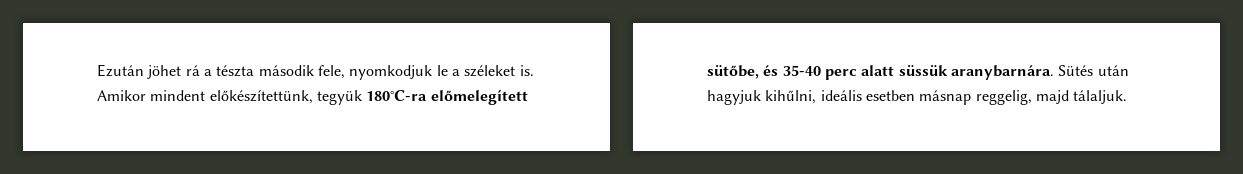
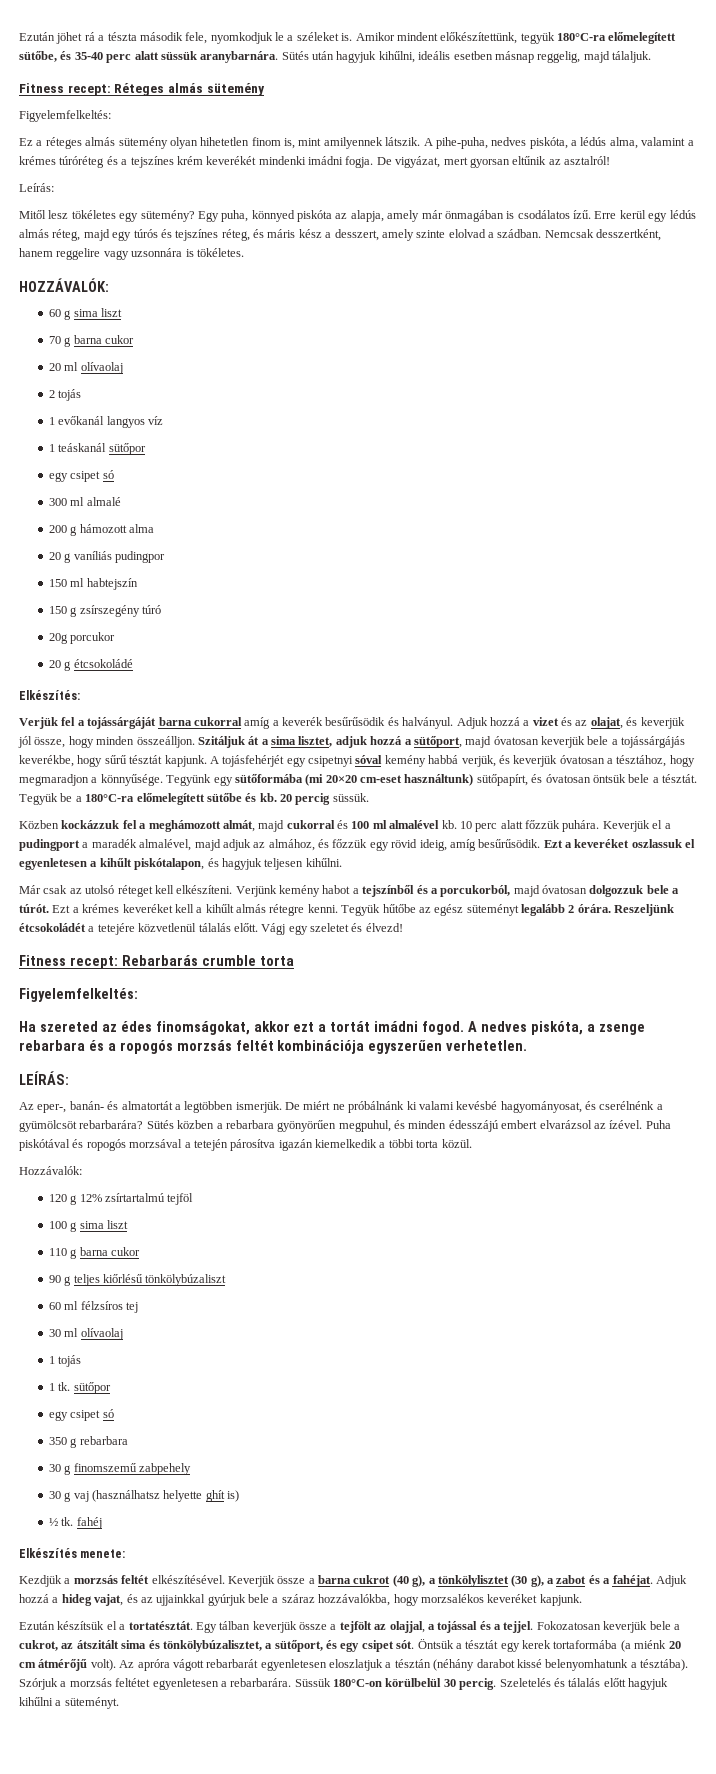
+ Fitness recept: Réteges almás sütemény
+ Figyelemfelkeltés:
+ Ez a réteges almás sütemény olyan hihetetlen finom is, mint amilyennek látszik. A pihe-puha, nedves piskóta, a lédús alma, valamint a krémes túróréteg és a tejszínes krém keverékét mindenki imádni fogja. De vigyázat, mert gyorsan eltűnik az asztalról!
+ Leírás:
+ Mitől lesz tökéletes egy sütemény? Egy puha, könnyed piskóta az alapja, amely már önmagában is csodálatos ízű. Erre kerül egy lédús almás réteg, majd egy túrós és tejszínes réteg, és máris kész a desszert, amely szinte elolvad a szádban. Nemcsak desszertként, hanem reggelire vagy uzsonnára is tökéletes.
+ HOZZÁVALÓK:
+ 60 g sima liszt
+ 70 g barna cukor
+ 20 ml olívaolaj
+ 2 tojás
+ 1 evőkanál langyos víz
+ 1 teáskanál sütőpor
+ egy csipet só
+ 300 ml almalé
+ 200 g hámozott alma
+ 20 g vaníliás pudingpor
+ 150 ml habtejszín
+ 150 g zsírszegény túró
+ 20g porcukor
+ 20 g étcsokoládé
+ Elkészítés:
+ Verjük fel a tojássárgáját barna cukorral amíg a keverék besűrűsödik és halványul. Adjuk hozzá a vizet és az olajat, és keverjük jól össze, hogy minden összeálljon. Szitáljuk át a sima lisztet, adjuk hozzá a sütőport, majd óvatosan keverjük bele a tojássárgájás keverékbe, hogy sűrű tésztát kapjunk. A tojásfehérjét egy csipetnyi sóval kemény habbá verjük, és keverjük óvatosan a tésztához, hogy megmaradjon a könnyűsége. Tegyünk egy sütőformába (mi 20×20 cm-eset használtunk) sütőpapírt, és óvatosan öntsük bele a tésztát. Tegyük be a 180°C-ra előmelegített sütőbe és kb. 20 percig süssük.
+ Közben kockázzuk fel a meghámozott almát, majd cukorral és 100 ml almalével kb. 10 perc alatt főzzük puhára. Keverjük el a pudingport a maradék almalével, majd adjuk az almához, és főzzük egy rövid ideig, amíg besűrűsödik. Ezt a keveréket oszlassuk el egyenletesen a kihűlt piskótalapon, és hagyjuk teljesen kihűlni.
+ Már csak az utolsó réteget kell elkészíteni. Verjünk kemény habot a tejszínből és a porcukorból, majd óvatosan dolgozzuk bele a túrót. Ezt a krémes keveréket kell a kihűlt almás rétegre kenni. Tegyük hűtőbe az egész süteményt legalább 2 órára. Reszeljünk étcsokoládét a tetejére közvetlenül tálalás előtt. Vágj egy szeletet és élvezd!
+ Fitness recept: Rebarbarás crumble torta
+ Figyelemfelkeltés:
+ Ha szereted az édes finomságokat, akkor ezt a tortát imádni fogod. A nedves piskóta, a zsenge rebarbara és a ropogós morzsás feltét kombinációja egyszerűen verhetetlen.
+ LEÍRÁS:
+ Az eper-, banán- és almatortát a legtöbben ismerjük. De miért ne próbálnánk ki valami kevésbé hagyományosat, és cserélnénk a gyümölcsöt rebarbarára? Sütés közben a rebarbara gyönyörűen megpuhul, és minden édesszájú embert elvarázsol az ízével. Puha piskótával és ropogós morzsával a tetején párosítva igazán kiemelkedik a többi torta közül.
+ Hozzávalók:
+ 120 g 12% zsírtartalmú tejföl
+ 100 g sima liszt
+ 110 g barna cukor
+ 90 g teljes kiőrlésű tönkölybúzaliszt
+ 60 ml félzsíros tej
+ 30 ml olívaolaj
+ 1 tojás
+ 1 tk. sütőpor
+ egy csipet só
+ 350 g rebarbara
+ 30 g finomszemű zabpehely
+ 30 g vaj (használhatsz helyette ghít is)
+ ½ tk. fahéj
+ Elkészítés menete:
+ Kezdjük a morzsás feltét elkészítésével. Keverjük össze a barna cukrot (40 g), a tönkölylisztet (30 g), a zabot és a fahéjat. Adjuk hozzá a hideg vajat, és az ujjainkkal gyúrjuk bele a száraz hozzávalókba, hogy morzsalékos keveréket kapjunk.
+ Ezután készítsük el a tortatésztát. Egy tálban keverjük össze a tejfölt az olajjal, a tojással és a tejjel. Fokozatosan keverjük bele a cukrot, az átszitált sima és tönkölybúzalisztet, a sütőport, és egy csipet sót. Öntsük a tésztát egy kerek tortaformába (a miénk 20 cm átmérőjű volt). Az apróra vágott rebarbarát egyenletesen eloszlatjuk a tésztán (néhány darabot kissé belenyomhatunk a tésztába). Szórjuk a morzsás feltétet egyenletesen a rebarbarára. Süssük 180°C-on körülbelül 30 percig. Szeletelés és tálalás előtt hagyjuk kihűlni a süteményt.

